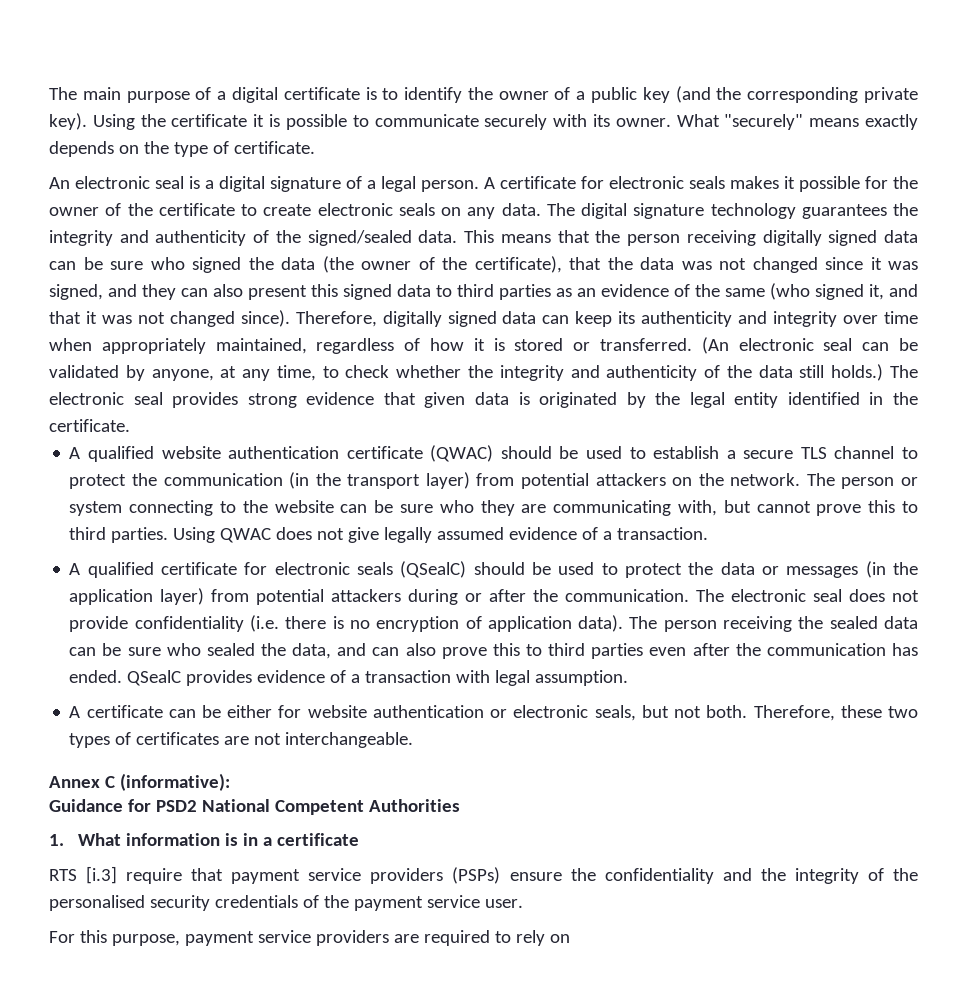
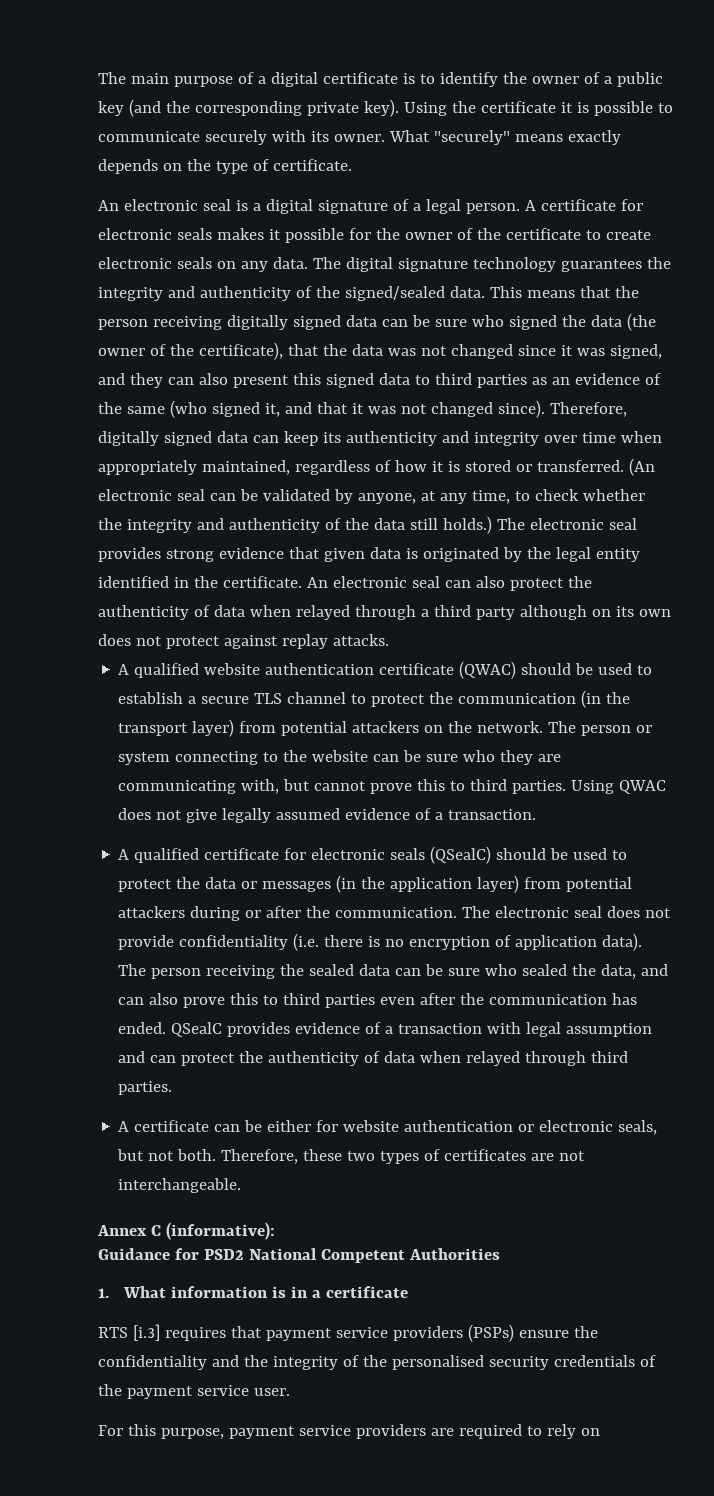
+ An electronic seal can also protect the authenticity of data when relayed through a third party although on its own does not protect against replay attacks.
- QSealC provides evidence of a transaction with legal assumption.
+ QSealC provides evidence of a transaction with legal assumption and can protect the authenticity of data when relayed through third parties.
- RTS [i.3] require that payment service providers (PSPs) ensure the confidentiality and the integrity of the personalised security credentials of the payment service user.
+ RTS [i.3] requires that payment service providers (PSPs) ensure the confidentiality and the integrity of the personalised security credentials of the payment service user.

